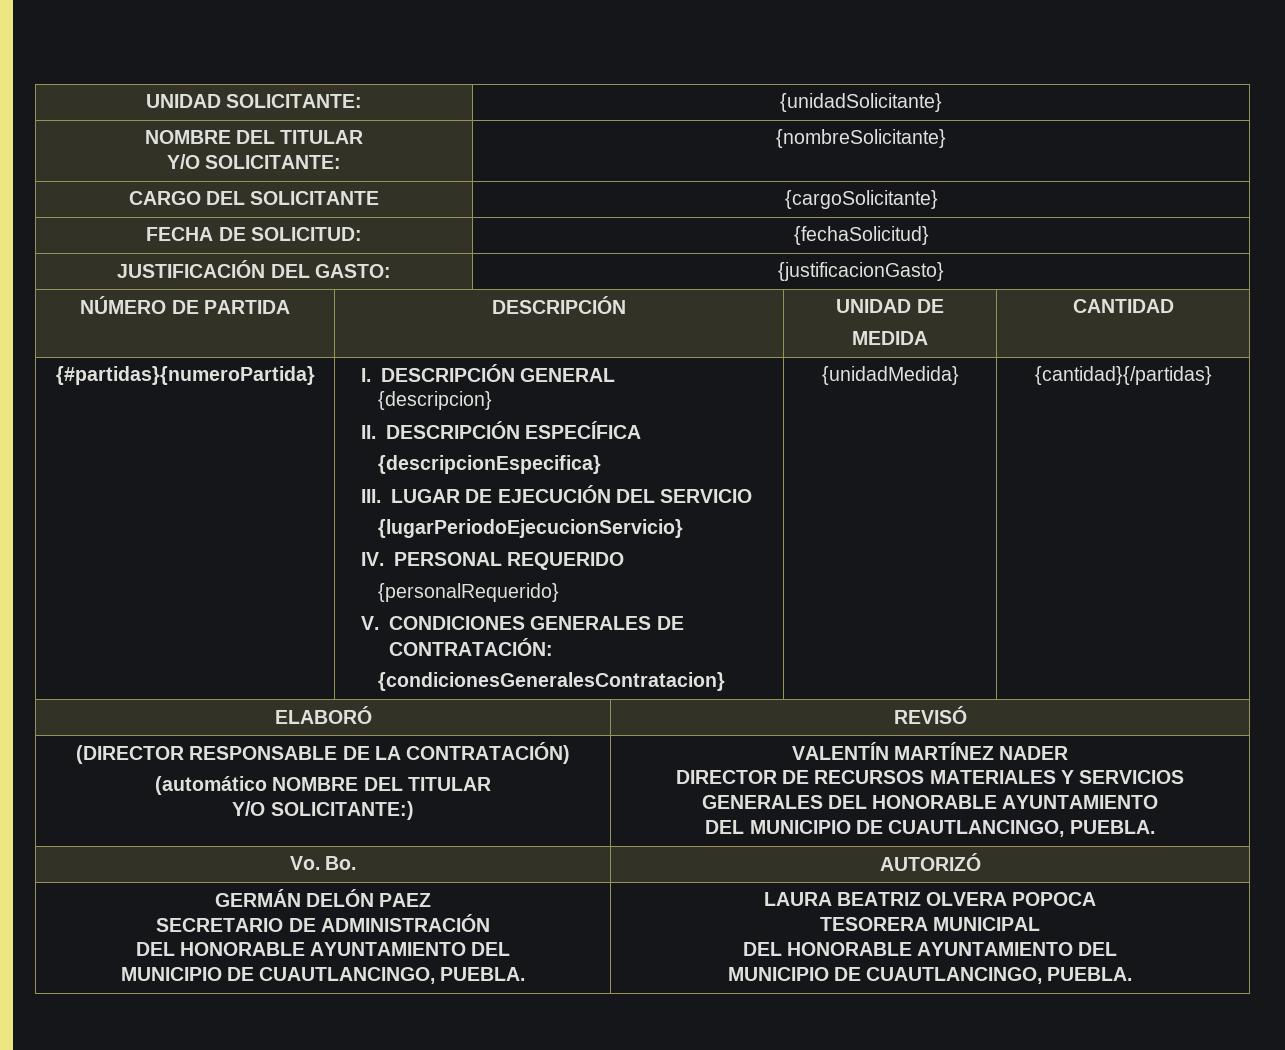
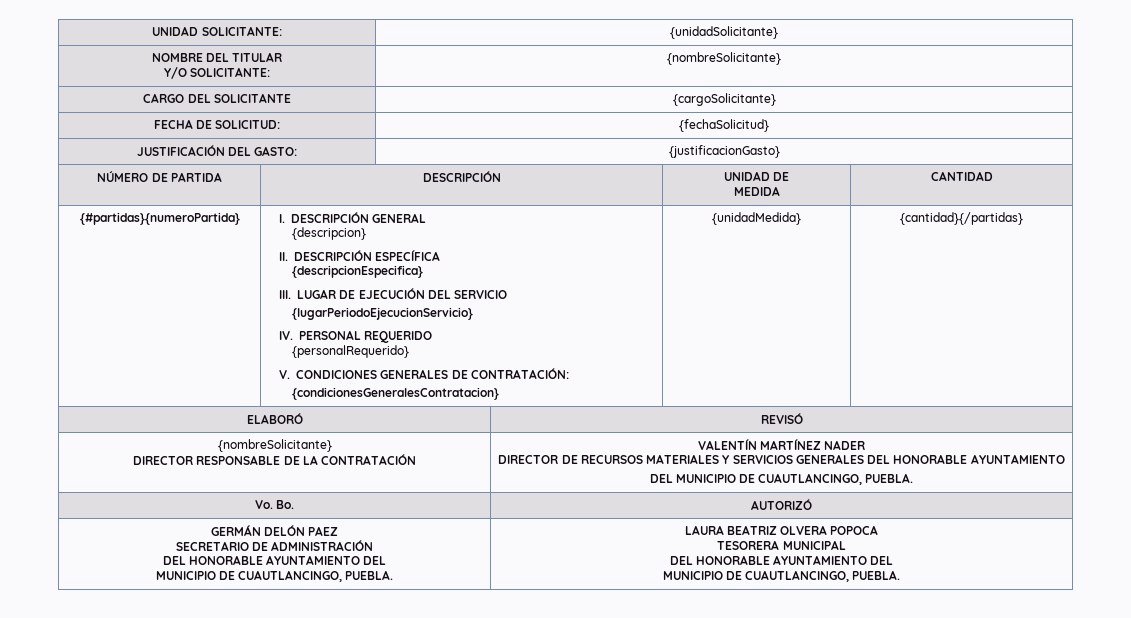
  ELABORÓ | REVISÓ
- (DIRECTOR RESPONSABLE DE LA CONTRATACIÓN)
- (automático NOMBRE DEL TITULAR
- Y/O SOLICITANTE:) | VALENTÍN MARTÍNEZ NADER
+ {nombreSolicitante}
+ DIRECTOR RESPONSABLE DE LA CONTRATACIÓN | VALENTÍN MARTÍNEZ NADER

